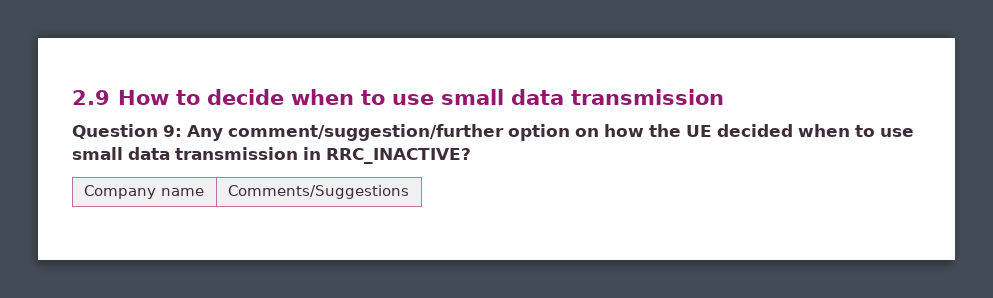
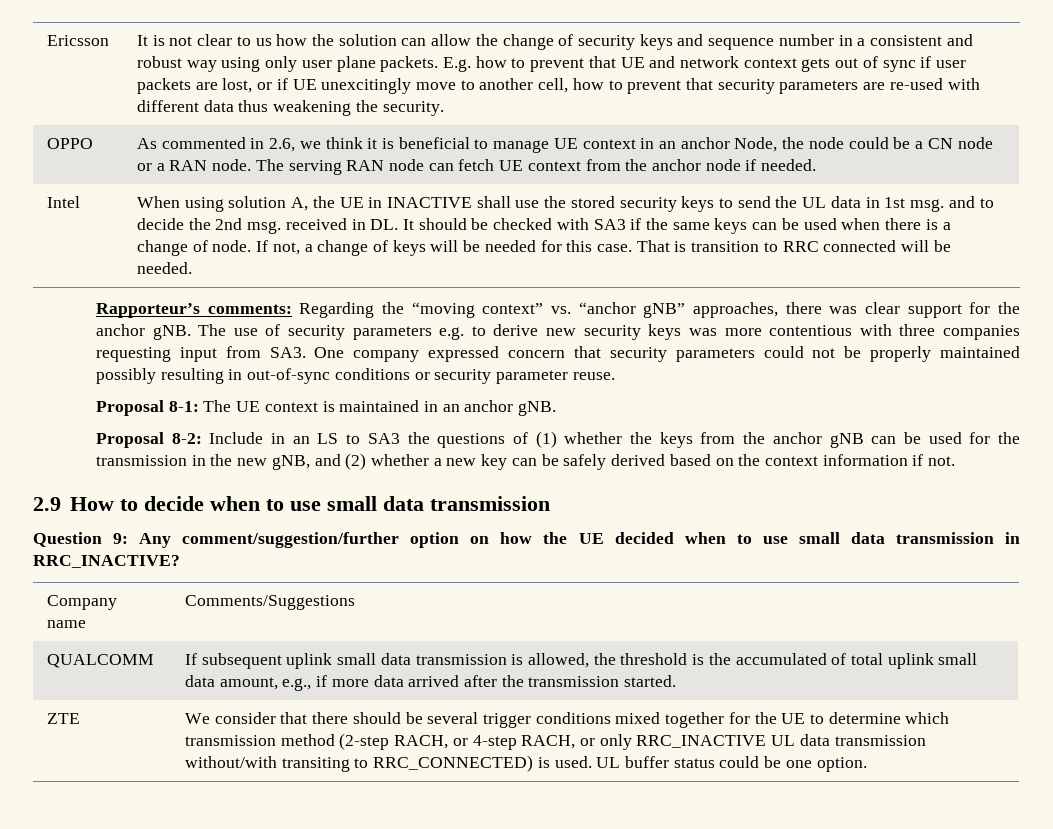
+ Ericsson | It is not clear to us how the solution can allow the change of security keys and sequence number in a consistent and robust way using only user plane packets. E.g. how to prevent that UE and network context gets out of sync if user packets are lost, or if UE unexcitingly move to another cell, how to prevent that security parameters are re-used with different data thus weakening the security.
+ OPPO | As commented in 2.6, we think it is beneficial to manage UE context in an anchor Node, the node could be a CN node or a RAN node. The serving RAN node can fetch UE context from the anchor node if needed.
+ Intel | When using solution A, the UE in INACTIVE shall use the stored security keys to send the UL data in 1st msg. and to decide the 2nd msg. received in DL. It should be checked with SA3 if the same keys can be used when there is a change of node. If not, a change of keys will be needed for this case. That is transition to RRC connected will be needed.
+ Rapporteur’s comments: Regarding the “moving context” vs. “anchor gNB” approaches, there was clear support for the anchor gNB. The use of security parameters e.g. to derive new security keys was more contentious with three companies requesting input from SA3. One company expressed concern that security parameters could not be properly maintained possibly resulting in out-of-sync conditions or security parameter reuse.
+ Proposal 8-1: The UE context is maintained in an anchor gNB.
+ Proposal 8-2: Include in an LS to SA3 the questions of (1) whether the keys from the anchor gNB can be used for the transmission in the new gNB, and (2) whether a new key can be safely derived based on the context information if not.
+ QUALCOMM | If subsequent uplink small data transmission is allowed, the threshold is the accumulated of total uplink small data amount, e.g., if more data arrived after the transmission started.
+ ZTE | We consider that there should be several trigger conditions mixed together for the UE to determine which transmission method (2-step RACH, or 4-step RACH, or only RRC_INACTIVE UL data transmission without/with transiting to RRC_CONNECTED) is used. UL buffer status could be one option.

